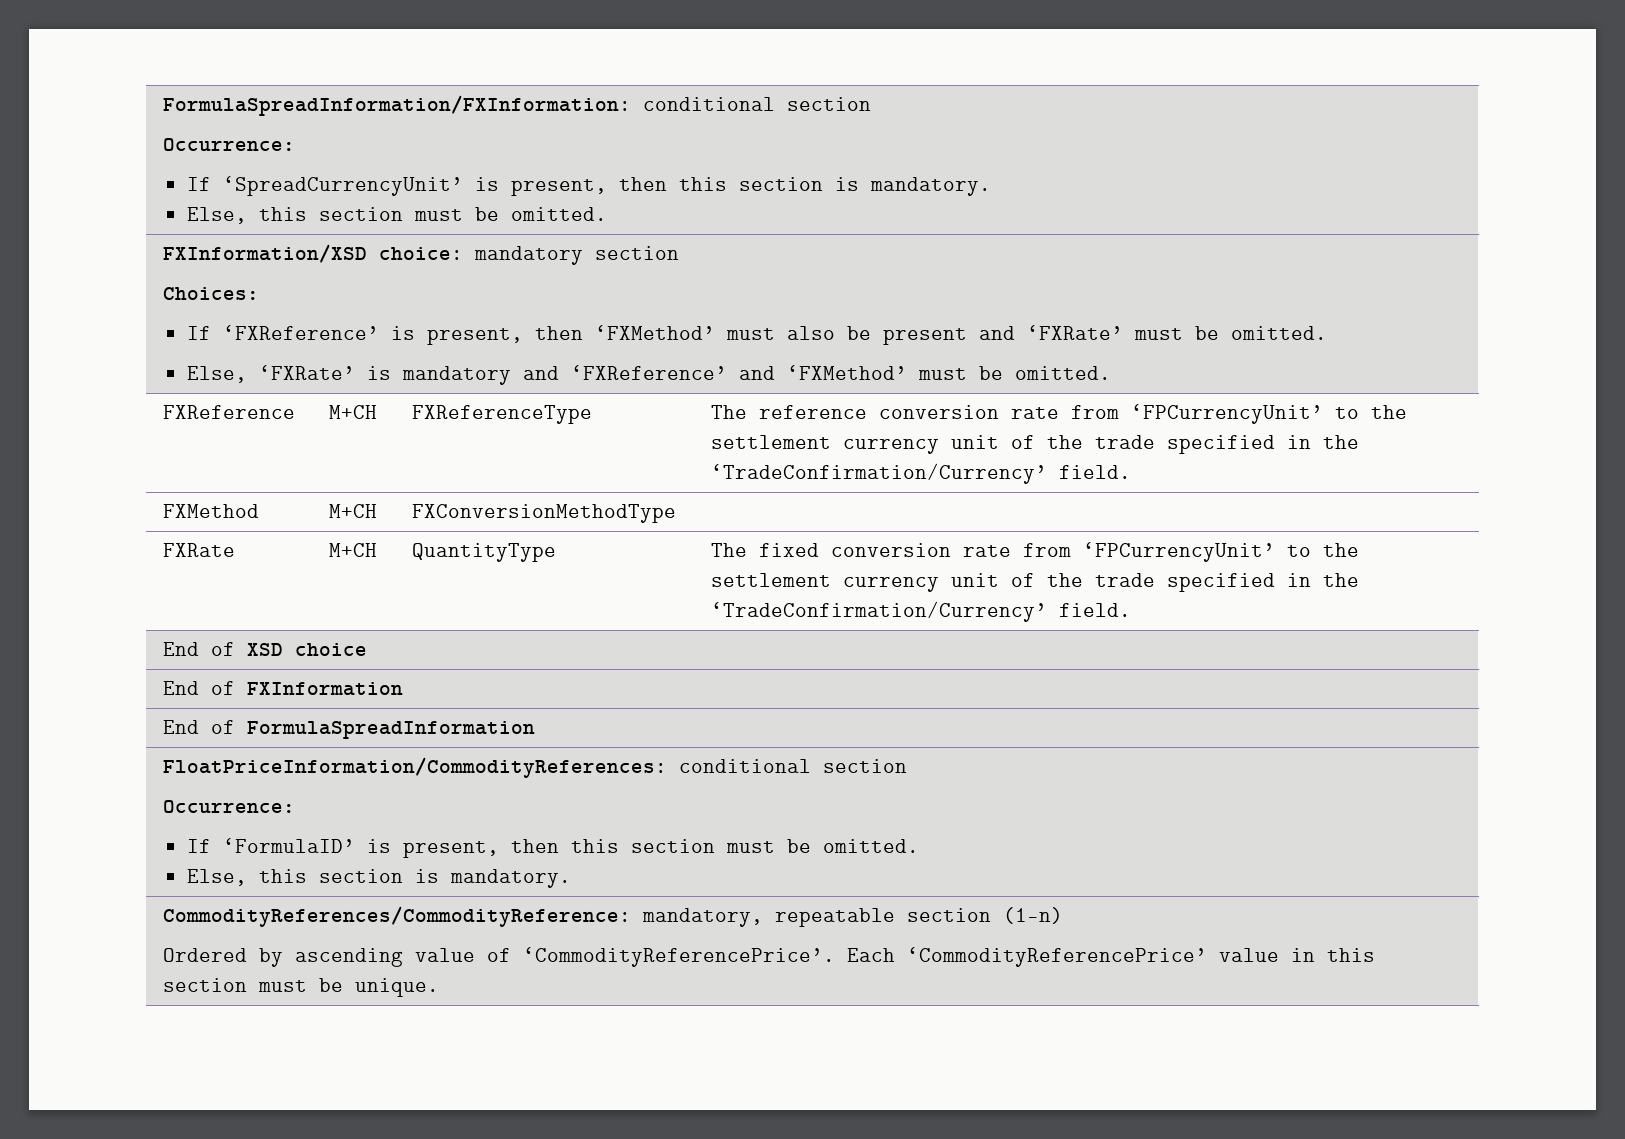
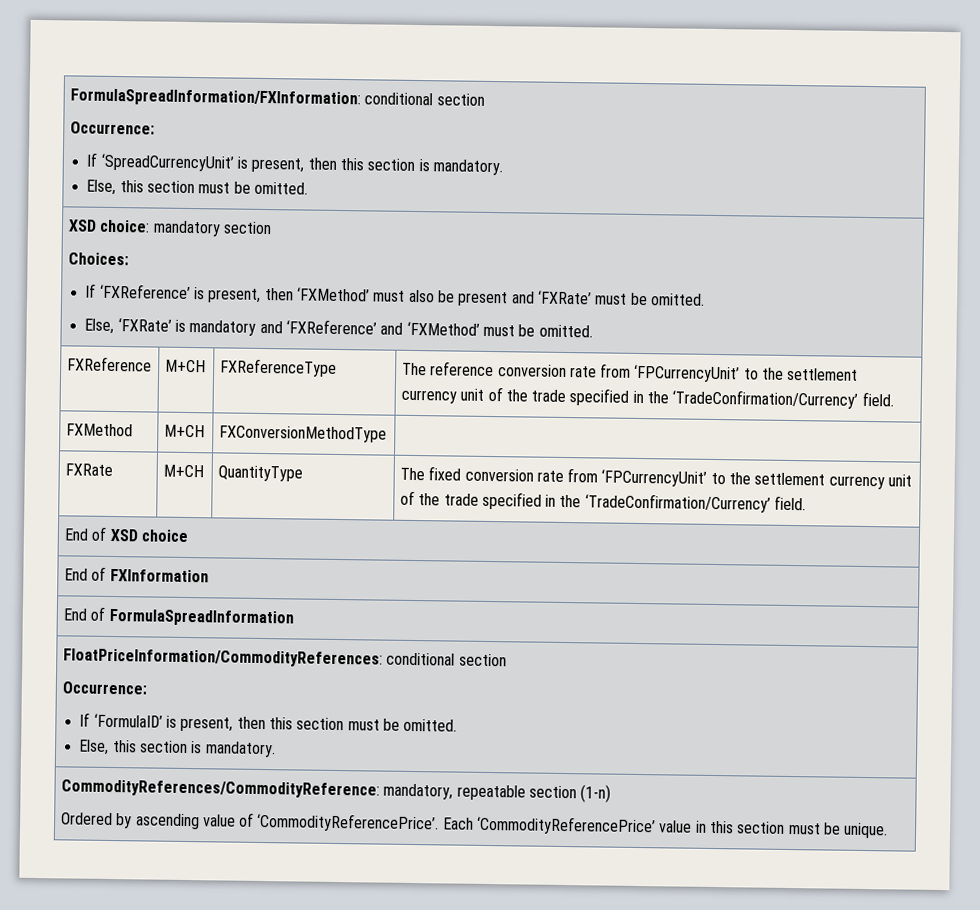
- FXInformation/XSD choice: mandatory section
+ XSD choice: mandatory section

